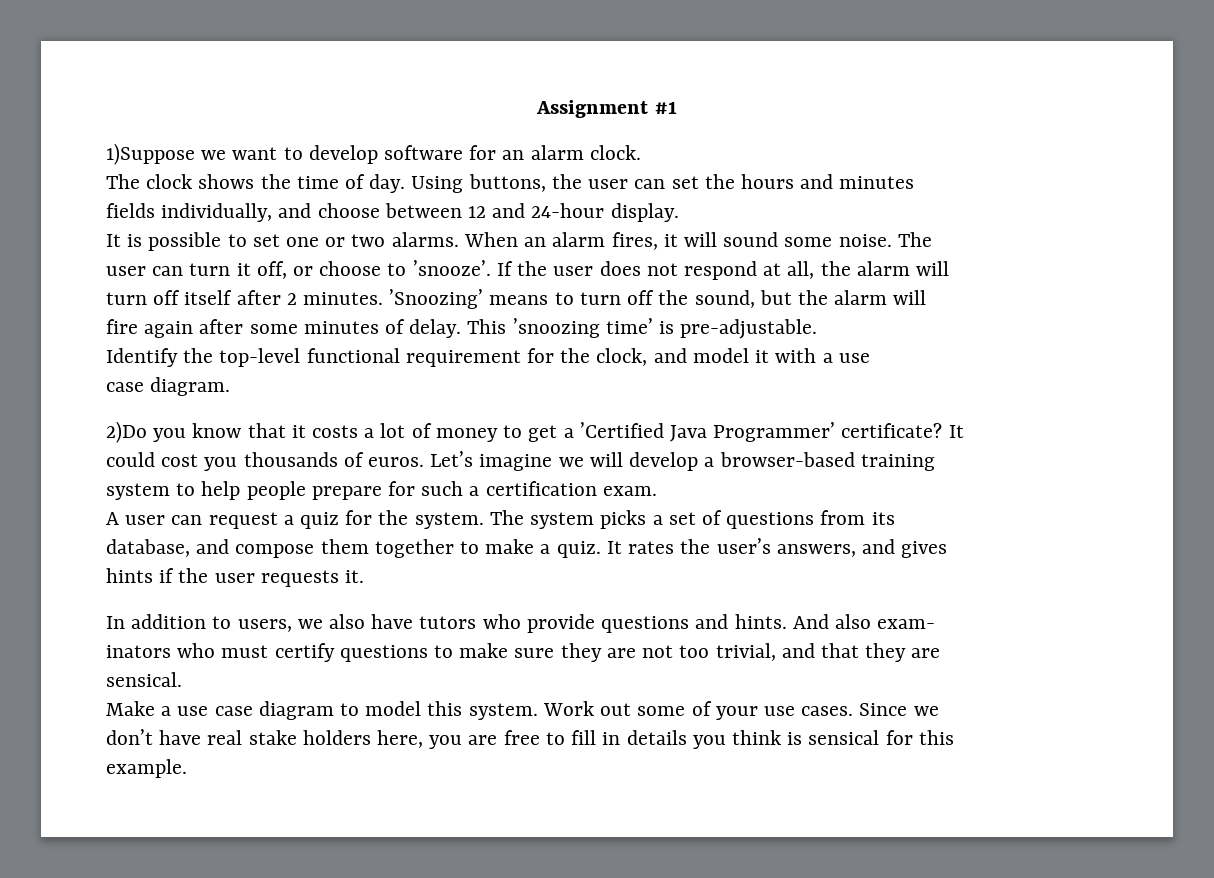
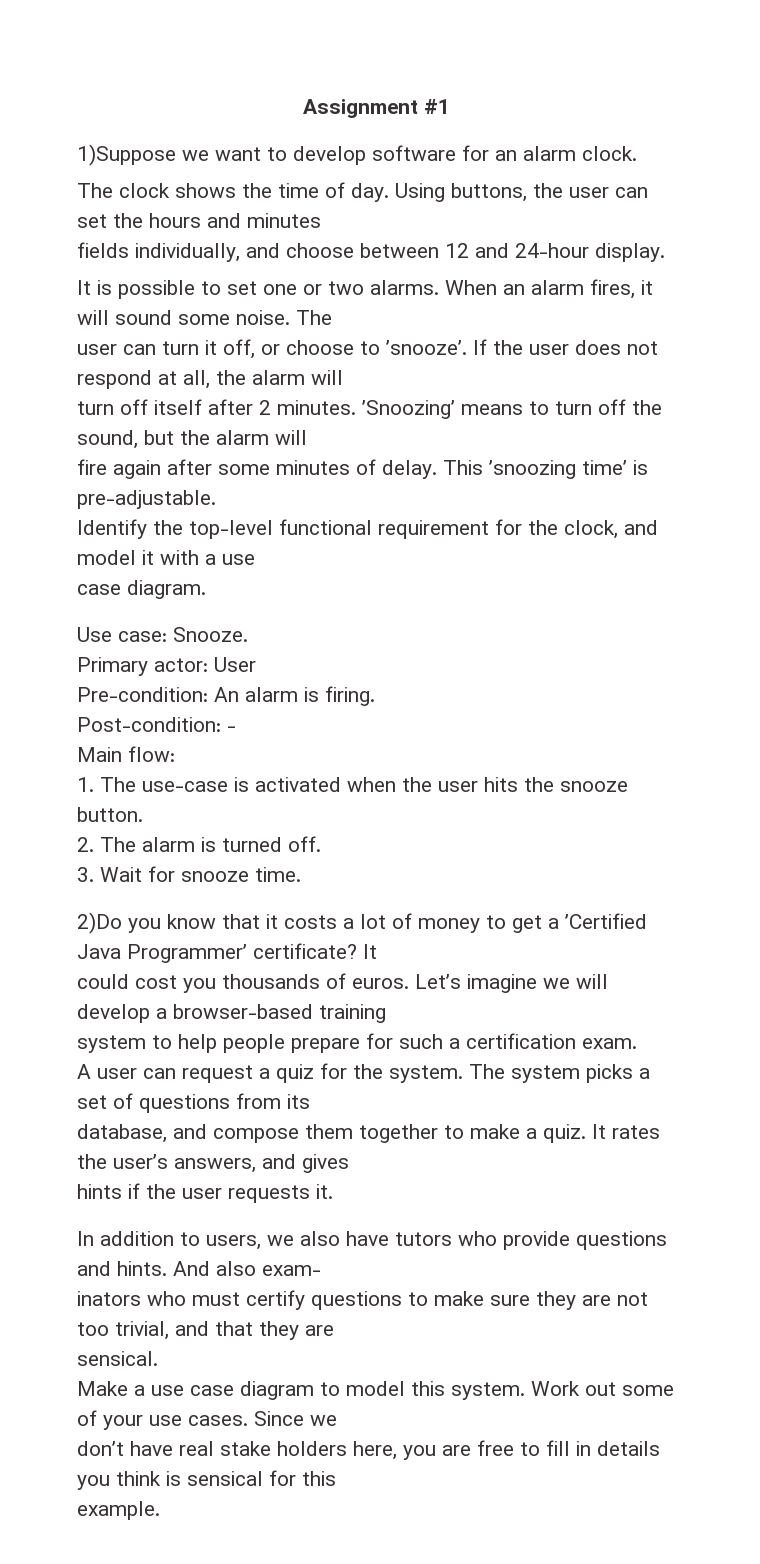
+ Use case: Snooze.
+ Primary actor: User
+ Pre-condition: An alarm is firing.
+ Post-condition: -
+ Main flow:
+ 1. The use-case is activated when the user hits the snooze button.
+ 2. The alarm is turned off.
+ 3. Wait for snooze time.

